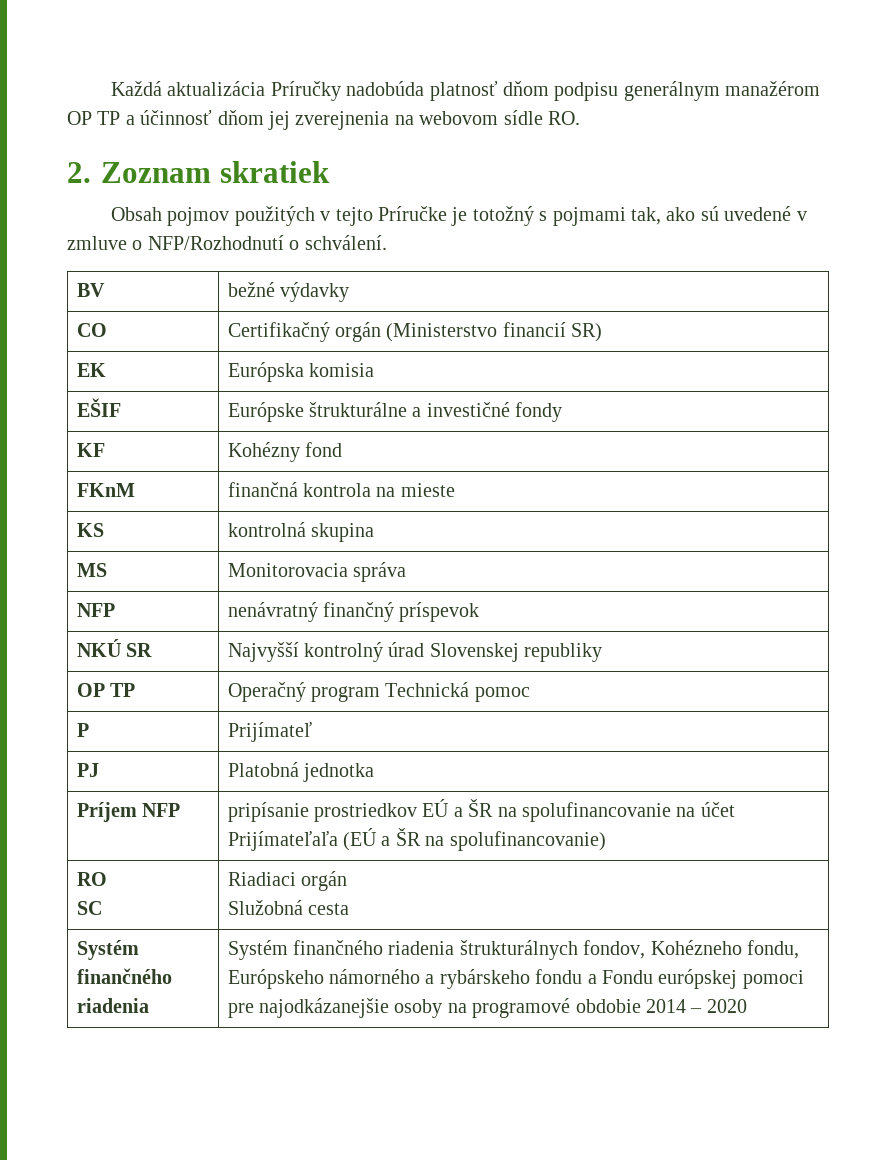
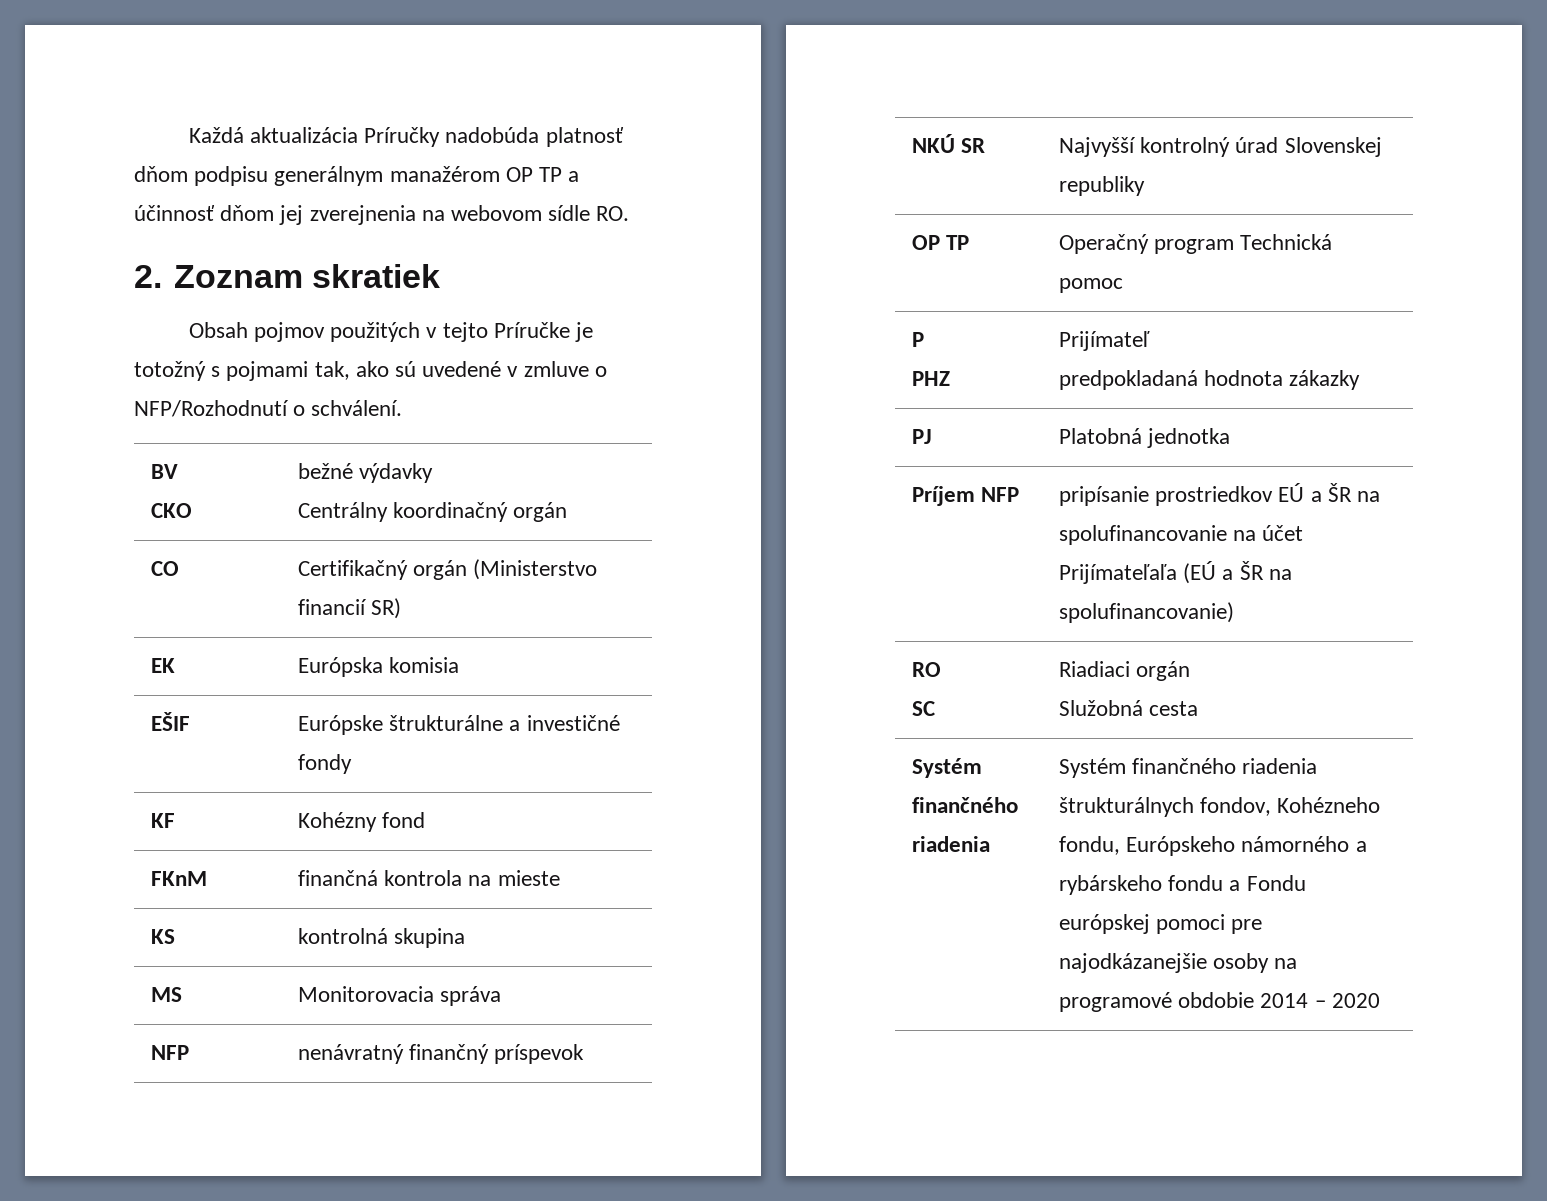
- BV | bežné výdavky
+ BV
+ CKO | bežné výdavky
+ Centrálny koordinačný orgán
- P | Prijímateľ
+ P
+ PHZ | Prijímateľ
+ predpokladaná hodnota zákazky

